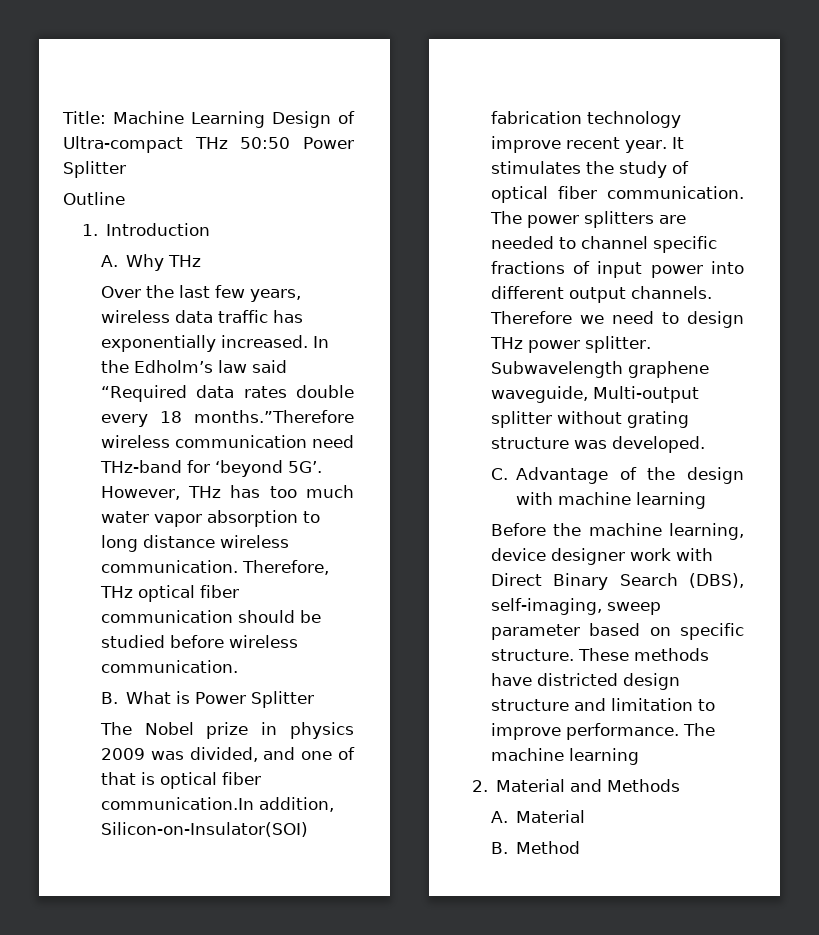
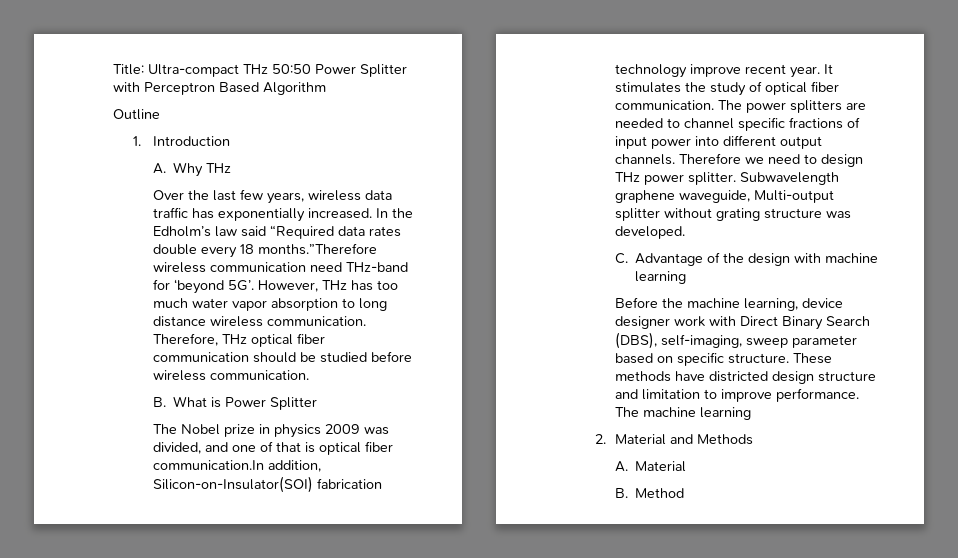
- Title: Machine Learning Design of Ultra-compact THz 50:50 Power Splitter
+ Title: Ultra-compact THz 50:50 Power Splitter with Perceptron Based Algorithm

